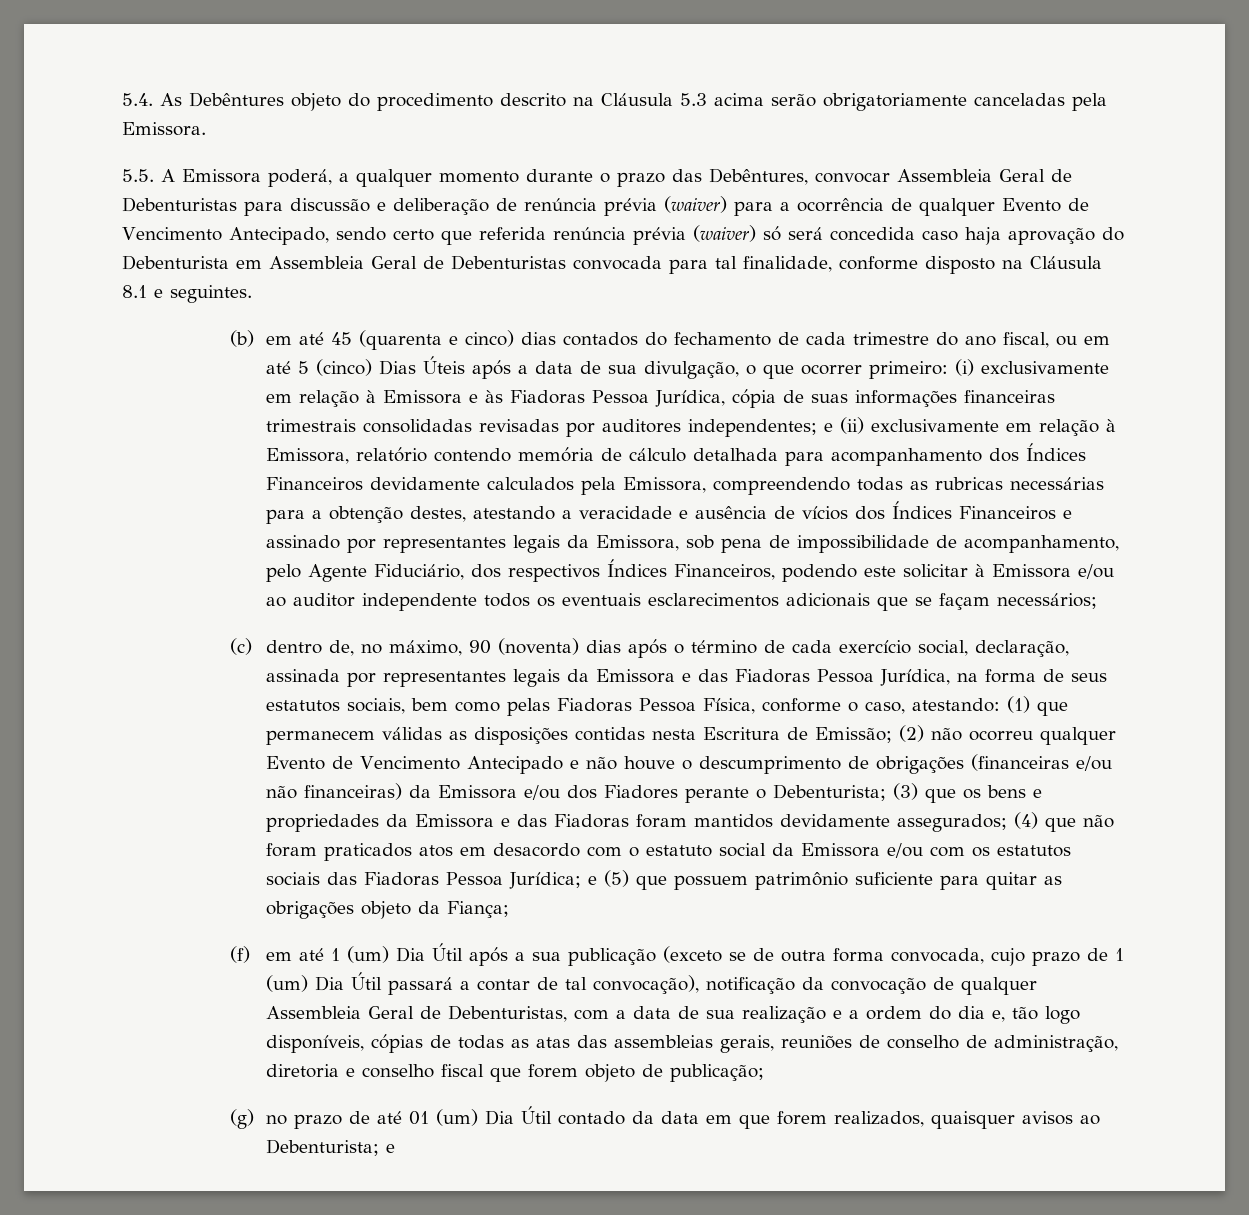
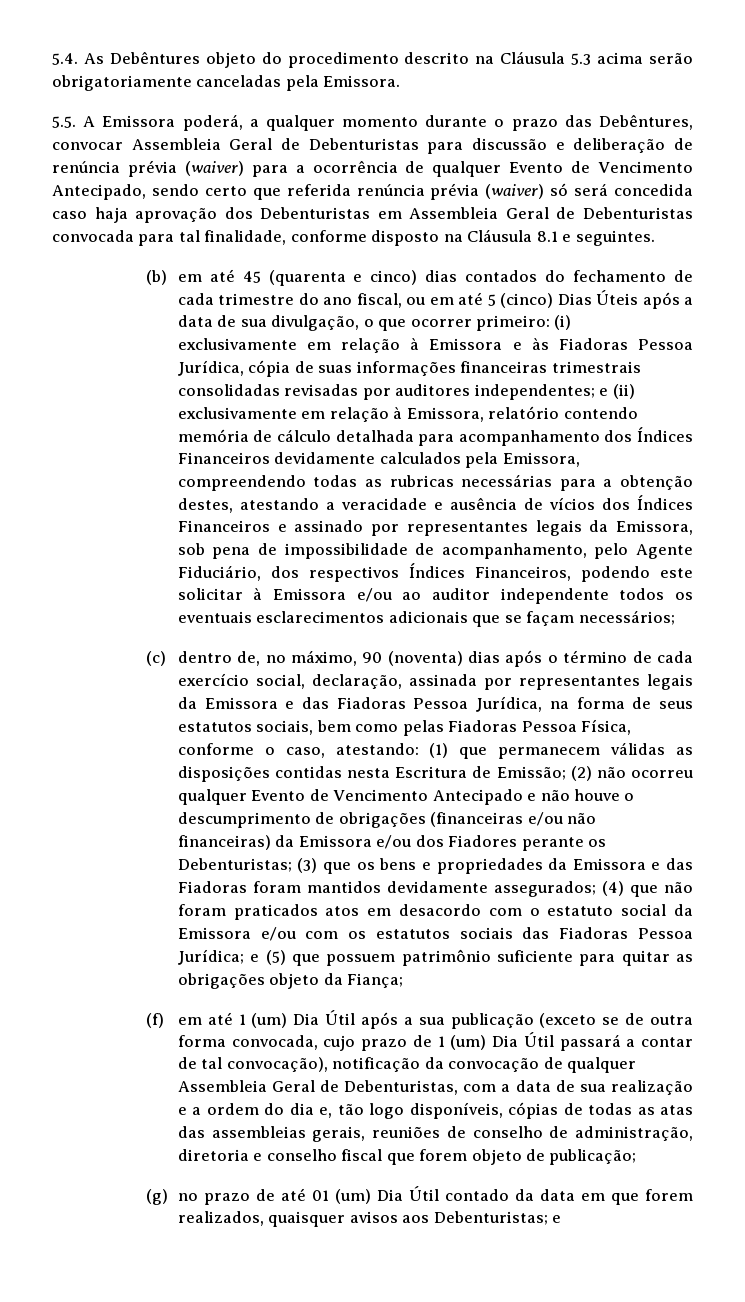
- 5.5. A Emissora poderá, a qualquer momento durante o prazo das Debêntures, convocar Assembleia Geral de Debenturistas para discussão e deliberação de renúncia prévia (waiver) para a ocorrência de qualquer Evento de Vencimento Antecipado, sendo certo que referida renúncia prévia (waiver) só será concedida caso haja aprovação do Debenturista em Assembleia Geral de Debenturistas convocada para tal finalidade, conforme disposto na Cláusula 8.1 e seguintes.
+ 5.5. A Emissora poderá, a qualquer momento durante o prazo das Debêntures, convocar Assembleia Geral de Debenturistas para discussão e deliberação de renúncia prévia (waiver) para a ocorrência de qualquer Evento de Vencimento Antecipado, sendo certo que referida renúncia prévia (waiver) só será concedida caso haja aprovação dos Debenturistas em Assembleia Geral de Debenturistas convocada para tal finalidade, conforme disposto na Cláusula 8.1 e seguintes.
- (2) não ocorreu qualquer Evento de Vencimento Antecipado e não houve o descumprimento de obrigações (financeiras e/ou não financeiras) da Emissora e/ou dos Fiadores perante o Debenturista;
+ (2) não ocorreu qualquer Evento de Vencimento Antecipado e não houve o descumprimento de obrigações (financeiras e/ou não financeiras) da Emissora e/ou dos Fiadores perante os Debenturistas;
- (g) no prazo de até 01 (um) Dia Útil contado da data em que forem realizados, quaisquer avisos ao Debenturista; e
+ (g) no prazo de até 01 (um) Dia Útil contado da data em que forem realizados, quaisquer avisos aos Debenturistas; e

